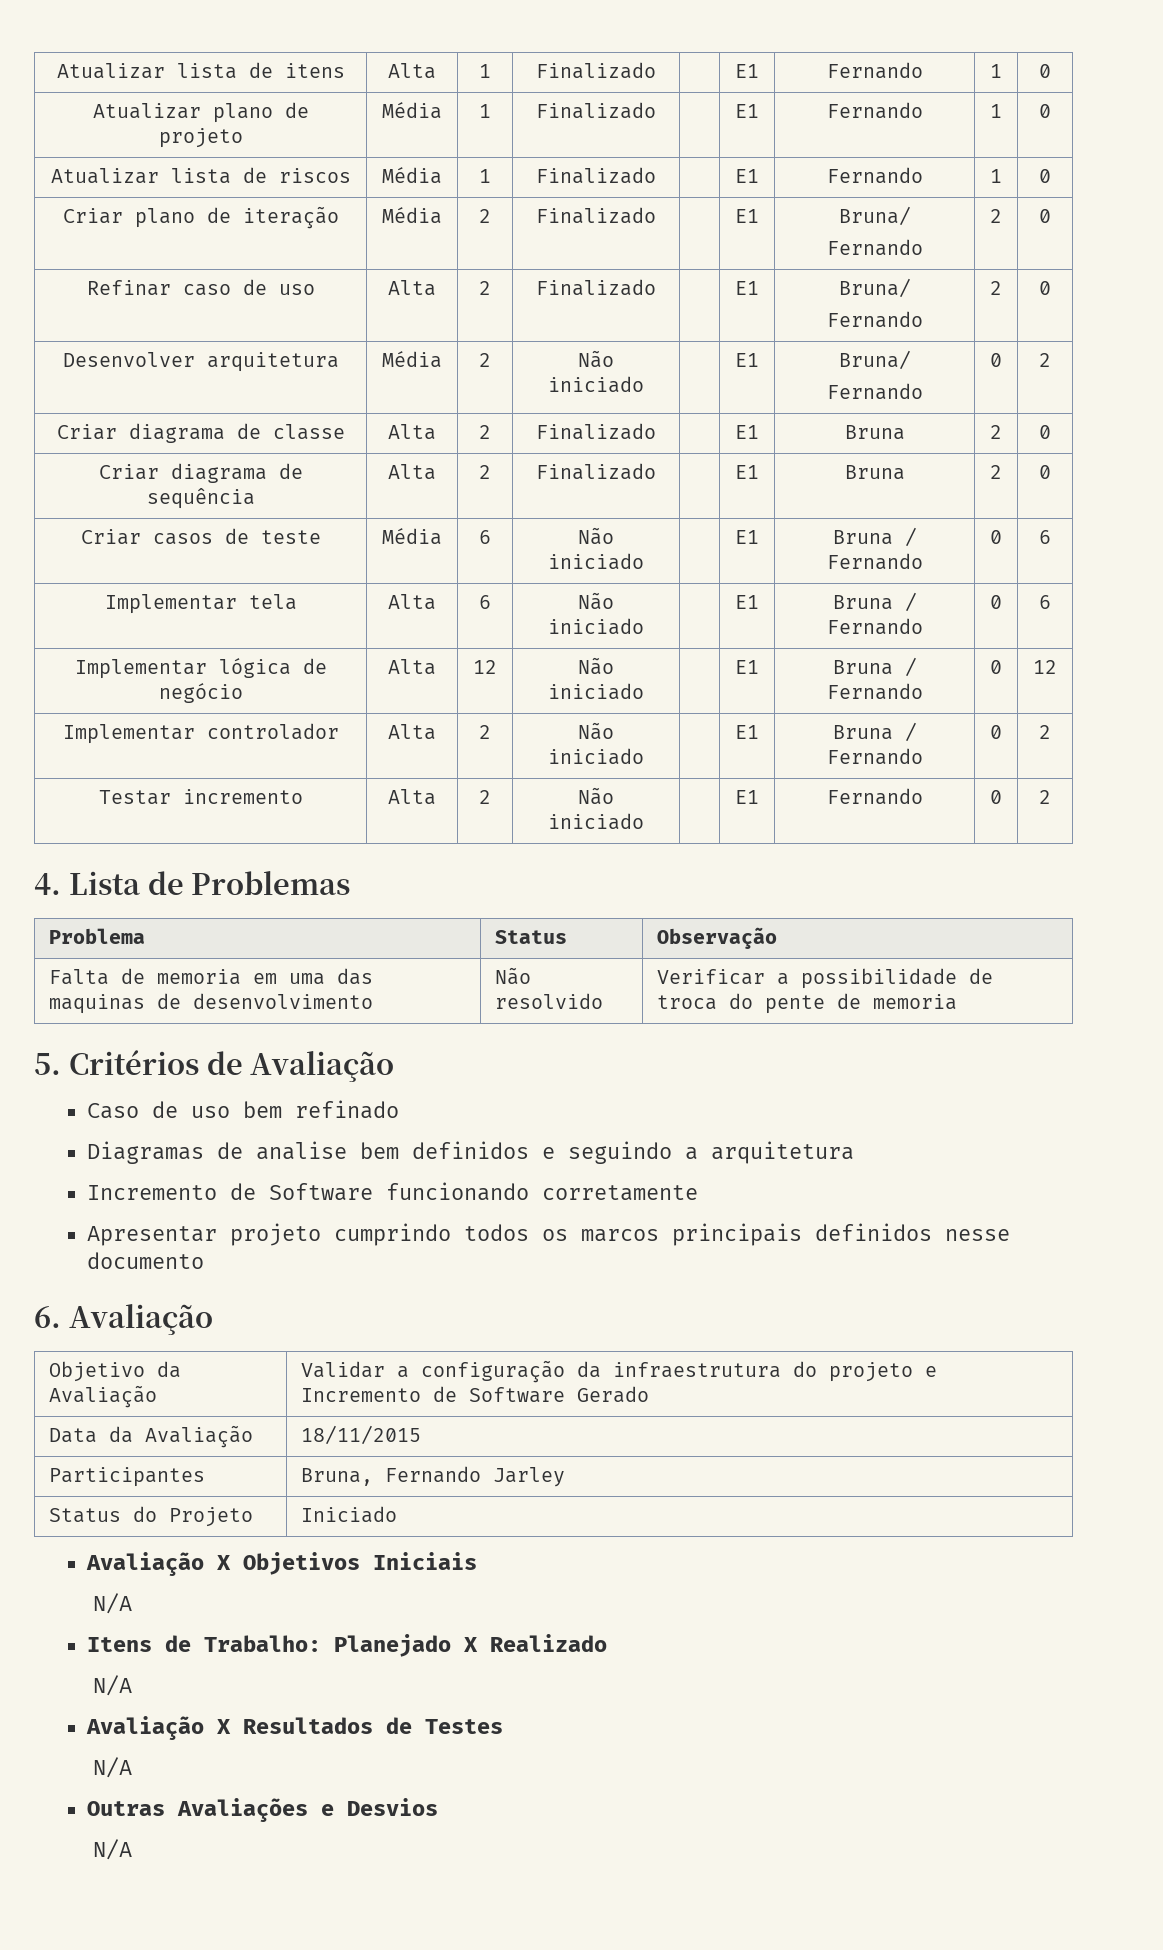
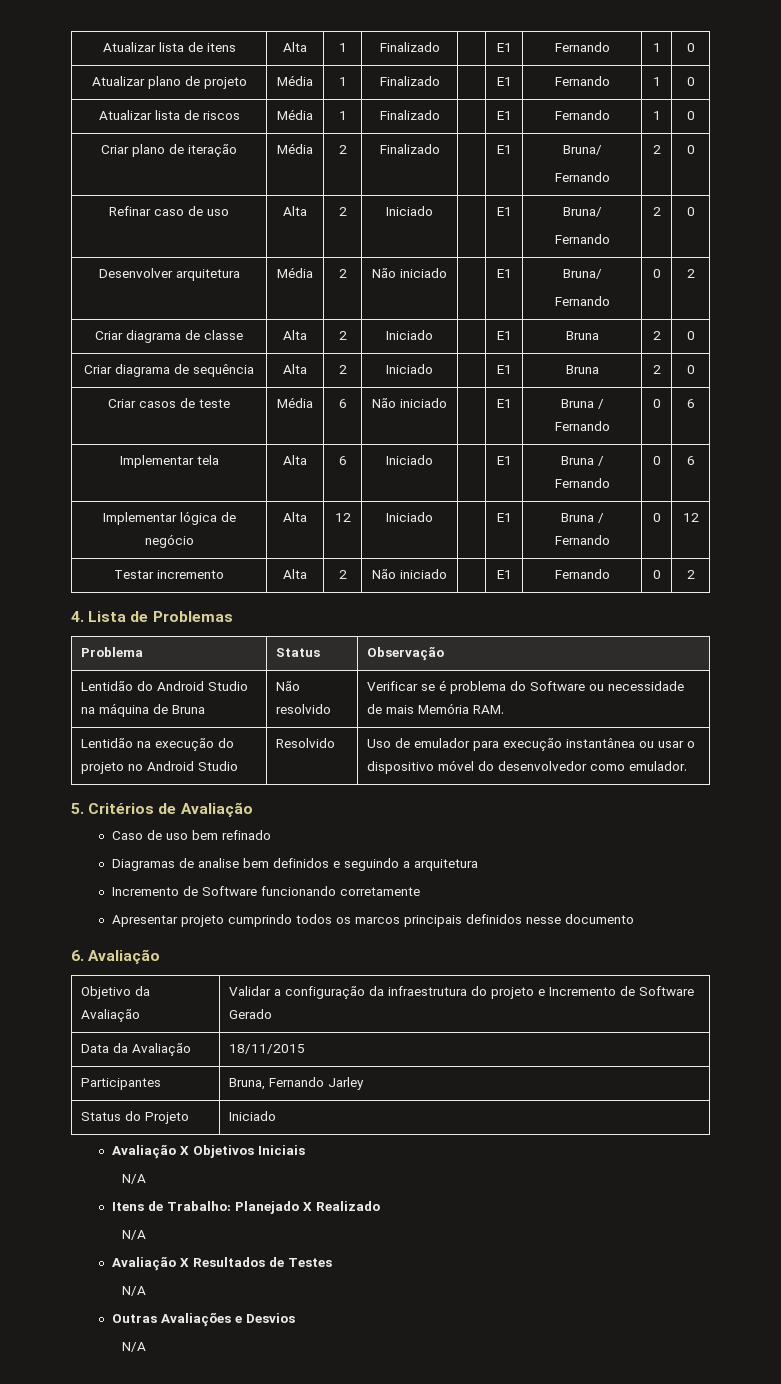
- Refinar caso de uso | Alta | 2 | Finalizado | | E1 | Bruna/
+ Refinar caso de uso | Alta | 2 | Iniciado | | E1 | Bruna/
- Criar diagrama de classe | Alta | 2 | Finalizado | | E1 | Bruna | 2 | 0
+ Criar diagrama de classe | Alta | 2 | Iniciado | | E1 | Bruna | 2 | 0
- Criar diagrama de sequência | Alta | 2 | Finalizado | | E1 | Bruna | 2 | 0
+ Criar diagrama de sequência | Alta | 2 | Iniciado | | E1 | Bruna | 2 | 0
- Implementar tela | Alta | 6 | Não iniciado | | E1 | Bruna / Fernando | 0 | 6
+ Implementar tela | Alta | 6 | Iniciado | | E1 | Bruna / Fernando | 0 | 6
- Implementar lógica de negócio | Alta | 12 | Não iniciado | | E1 | Bruna / Fernando | 0 | 12
+ Implementar lógica de negócio | Alta | 12 | Iniciado | | E1 | Bruna / Fernando | 0 | 12
- Implementar controlador | Alta | 2 | Não iniciado | | E1 | Bruna / Fernando | 0 | 2
- Falta de memoria em uma das maquinas de desenvolvimento | Não resolvido | Verificar a possibilidade de troca do pente de memoria
+ Lentidão do Android Studio na máquina de Bruna | Não resolvido | Verificar se é problema do Software ou necessidade de mais Memória RAM.
+ Lentidão na execução do projeto no Android Studio | Resolvido | Uso de emulador para execução instantânea ou usar o dispositivo móvel do desenvolvedor como emulador.

